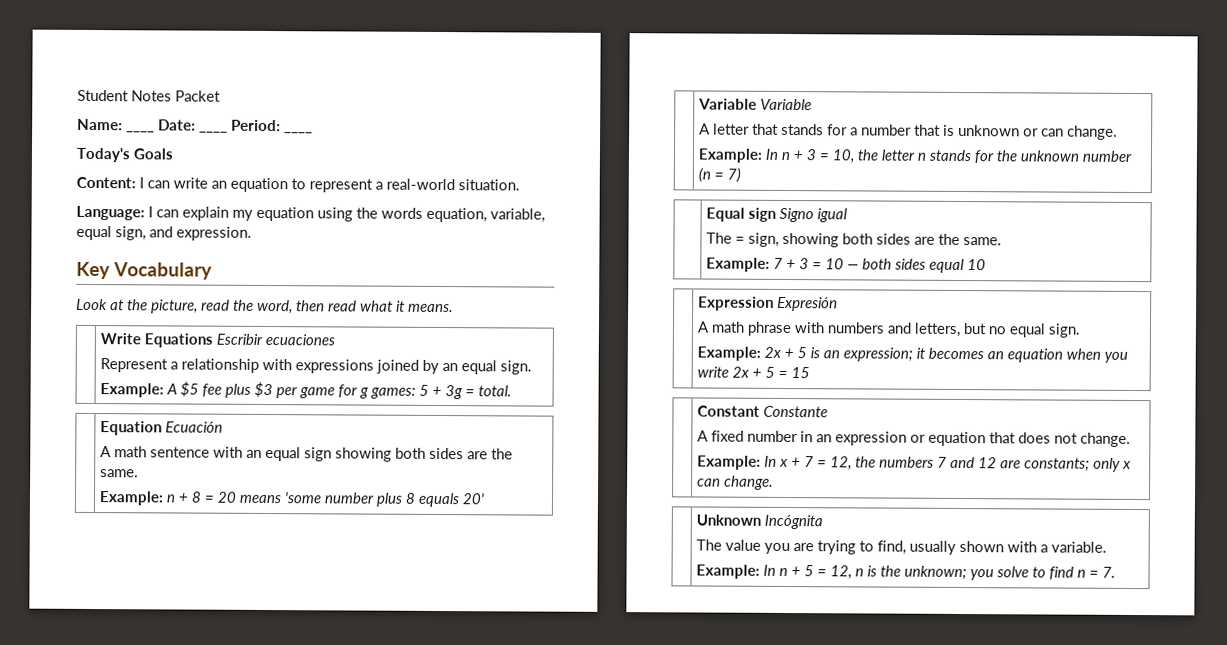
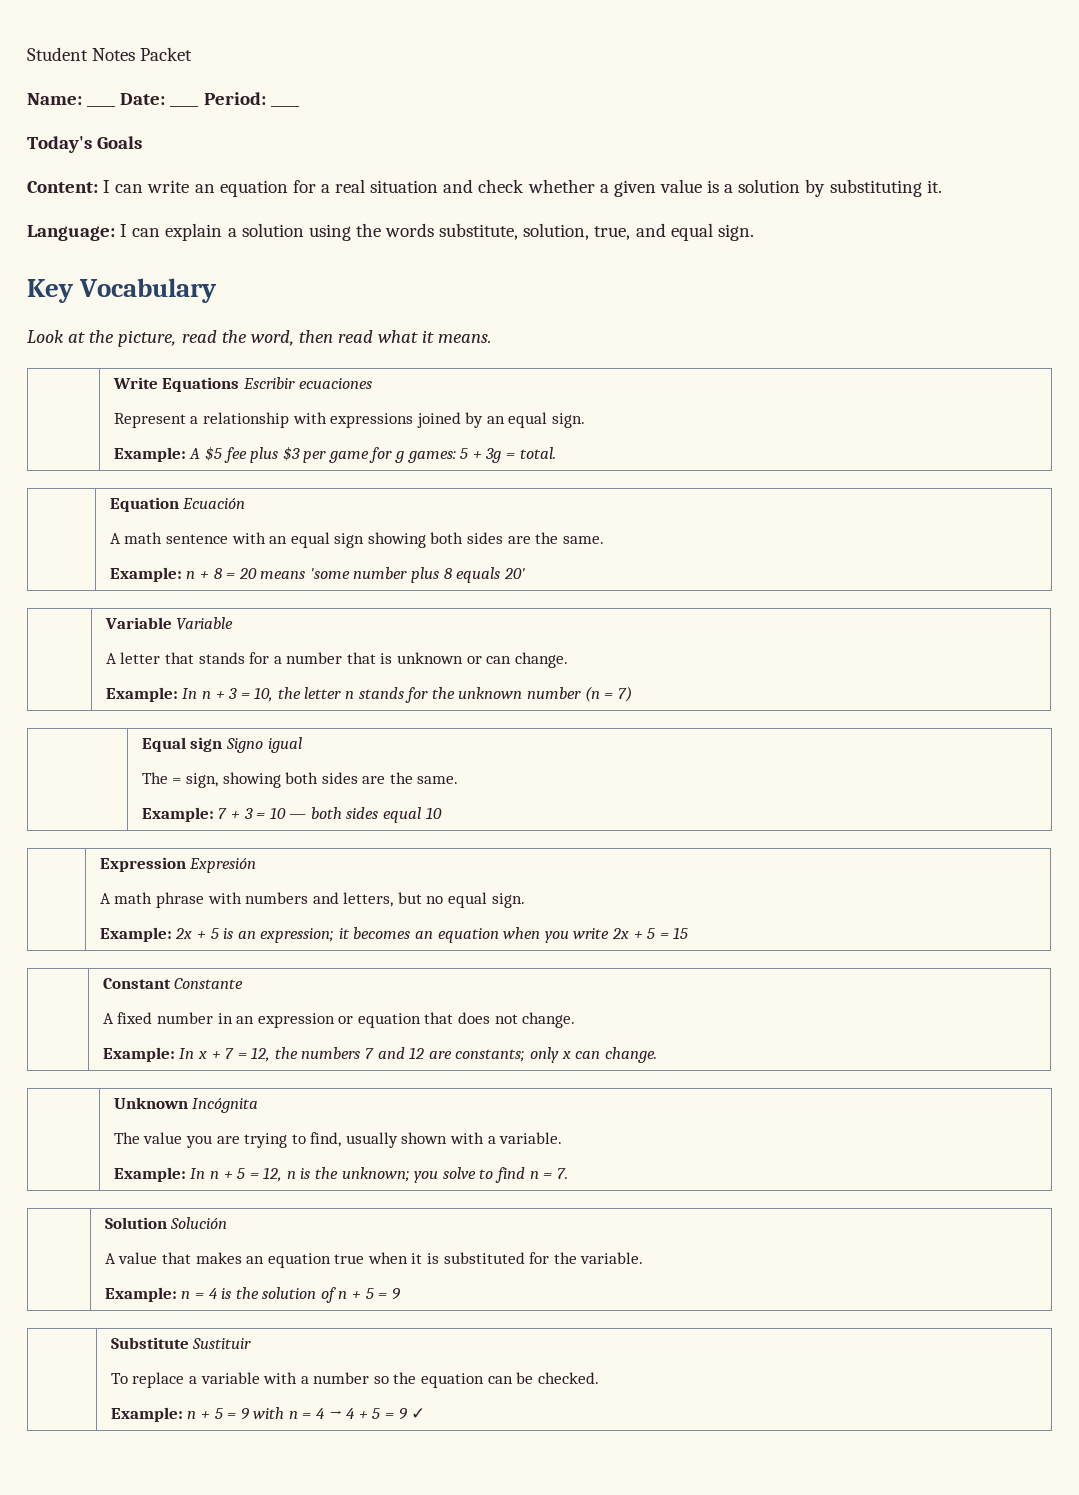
- Content: I can write an equation to represent a real-world situation.
+ Content: I can write an equation for a real situation and check whether a given value is a solution by substituting it.
- Language: I can explain my equation using the words equation, variable, equal sign, and expression.
+ Language: I can explain a solution using the words substitute, solution, true, and equal sign.
+ | Solution Solución
+ A value that makes an equation true when it is substituted for the variable.
+ Example: n = 4 is the solution of n + 5 = 9
+ | Substitute Sustituir
+ To replace a variable with a number so the equation can be checked.
+ Example: n + 5 = 9 with n = 4 → 4 + 5 = 9 ✓

